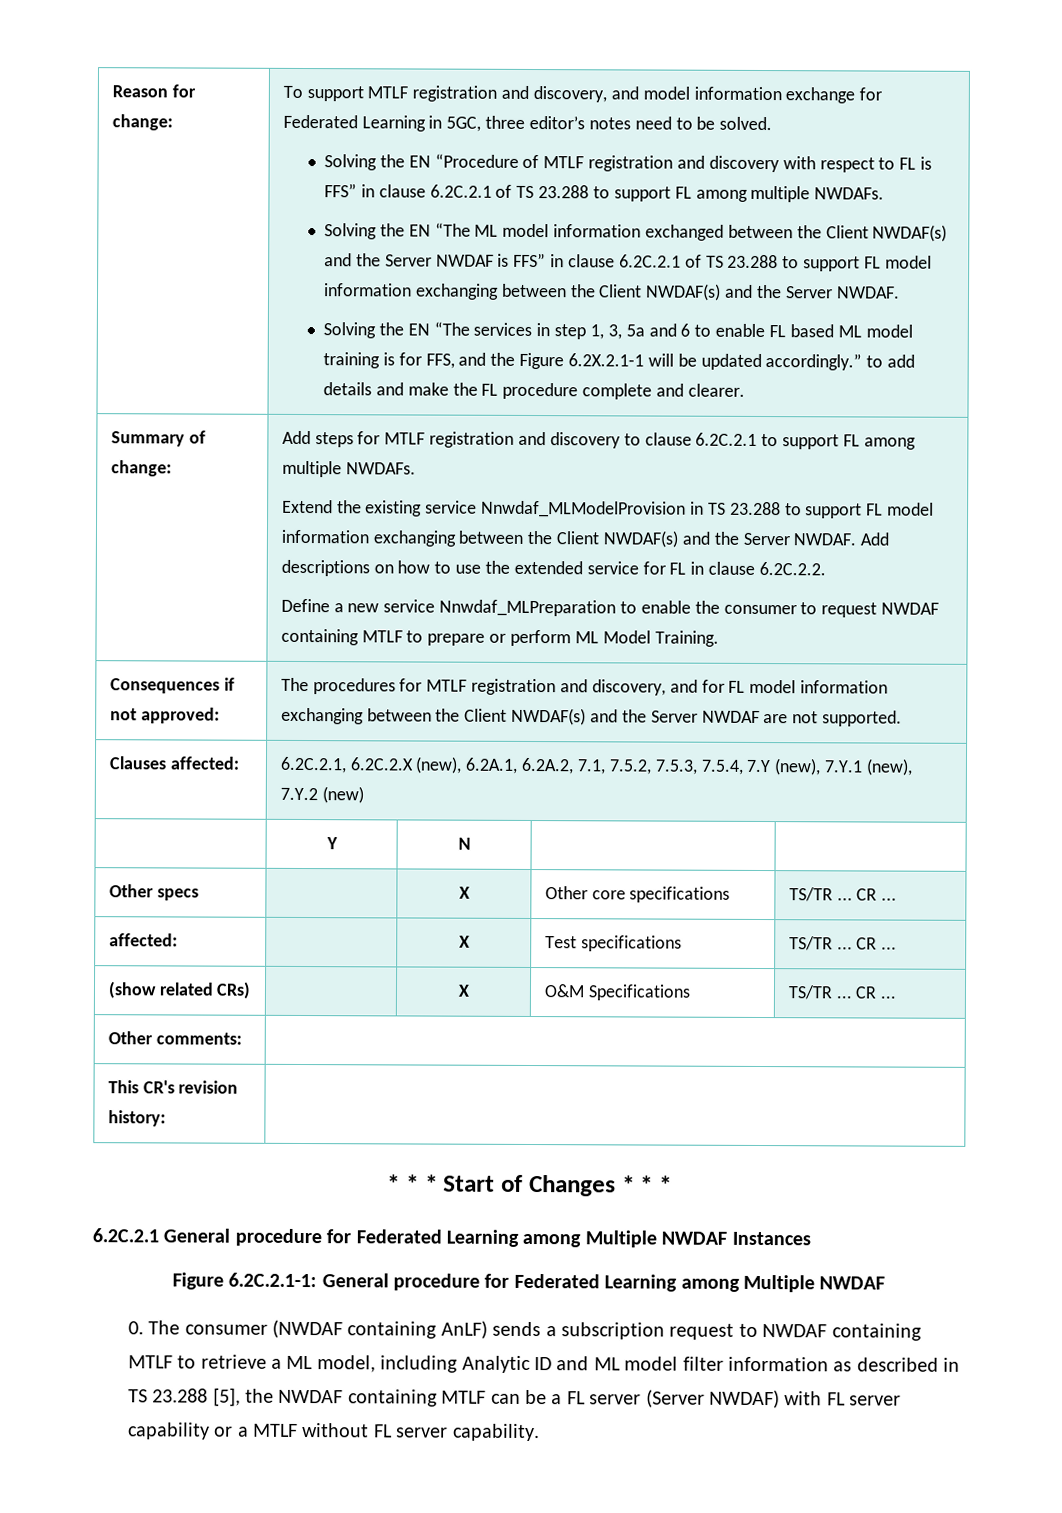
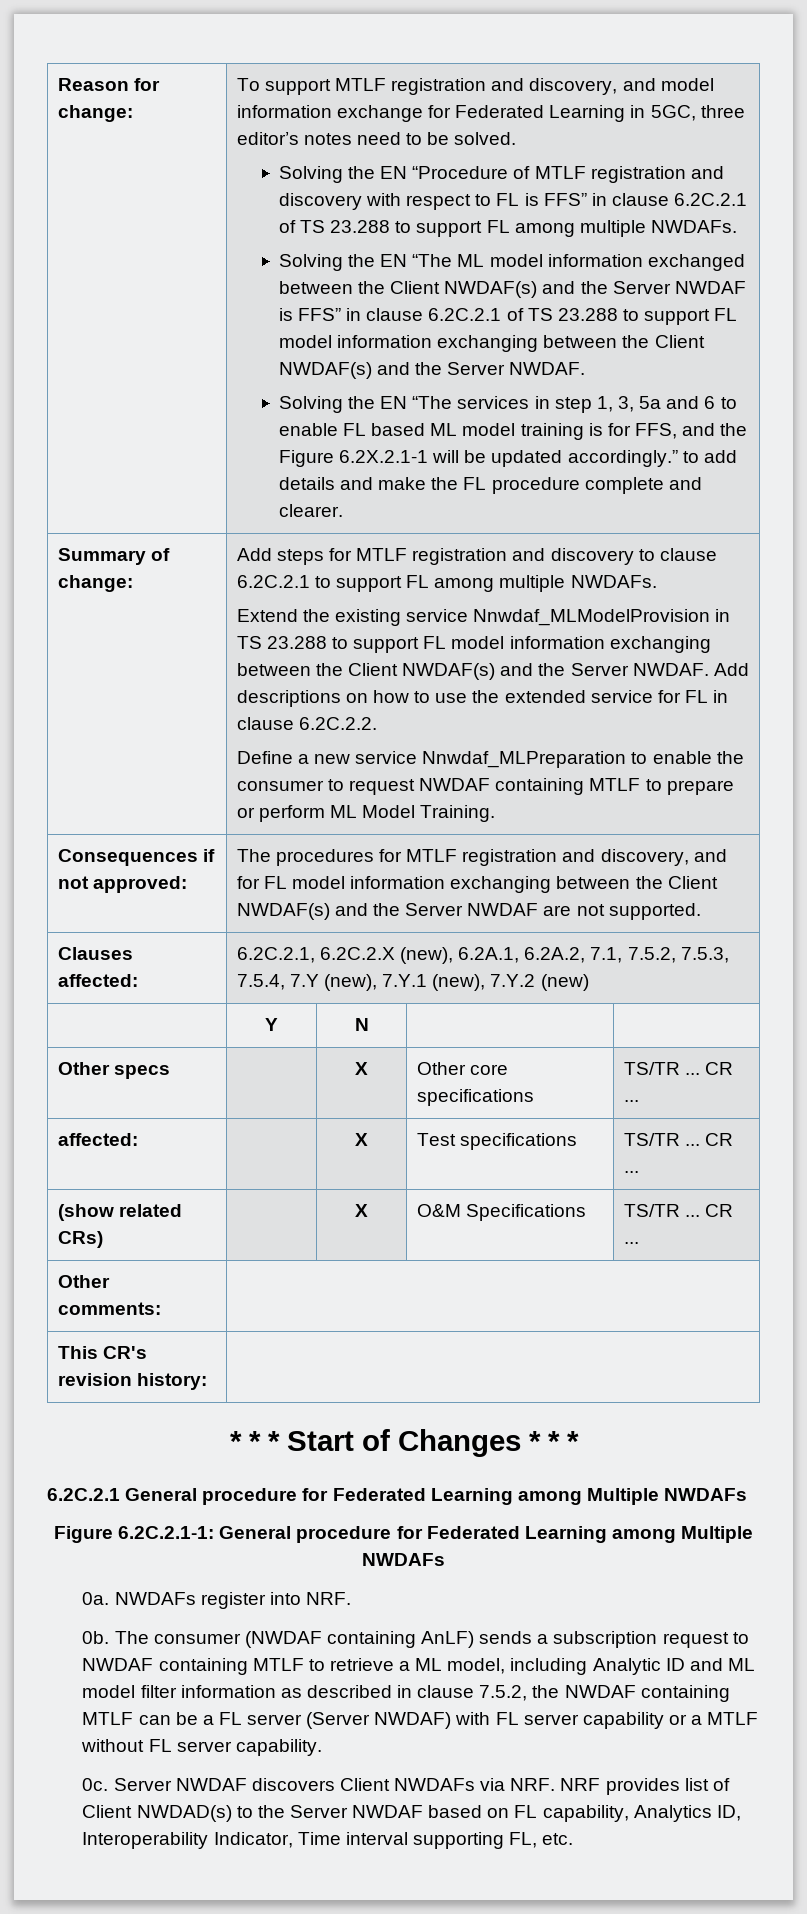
- 6.2C.2.1 General procedure for Federated Learning among Multiple NWDAF Instances
+ 6.2C.2.1 General procedure for Federated Learning among Multiple NWDAFs
- Figure 6.2C.2.1-1: General procedure for Federated Learning among Multiple NWDAF
- 0. The consumer (NWDAF containing AnLF) sends a subscription request to NWDAF containing MTLF to retrieve a ML model, including Analytic ID and ML model filter information as described in TS 23.288 [5], the NWDAF containing MTLF can be a FL server (Server NWDAF) with FL server capability or a MTLF without FL server capability.
+ Figure 6.2C.2.1-1: General procedure for Federated Learning among Multiple NWDAFs
+ 0a. NWDAFs register into NRF.
+ 0b. The consumer (NWDAF containing AnLF) sends a subscription request to NWDAF containing MTLF to retrieve a ML model, including Analytic ID and ML model filter information as described in clause 7.5.2, the NWDAF containing MTLF can be a FL server (Server NWDAF) with FL server capability or a MTLF without FL server capability.
+ 0c. Server NWDAF discovers Client NWDAFs via NRF. NRF provides list of Client NWDAD(s) to the Server NWDAF based on FL capability, Analytics ID, Interoperability Indicator, Time interval supporting FL, etc.

